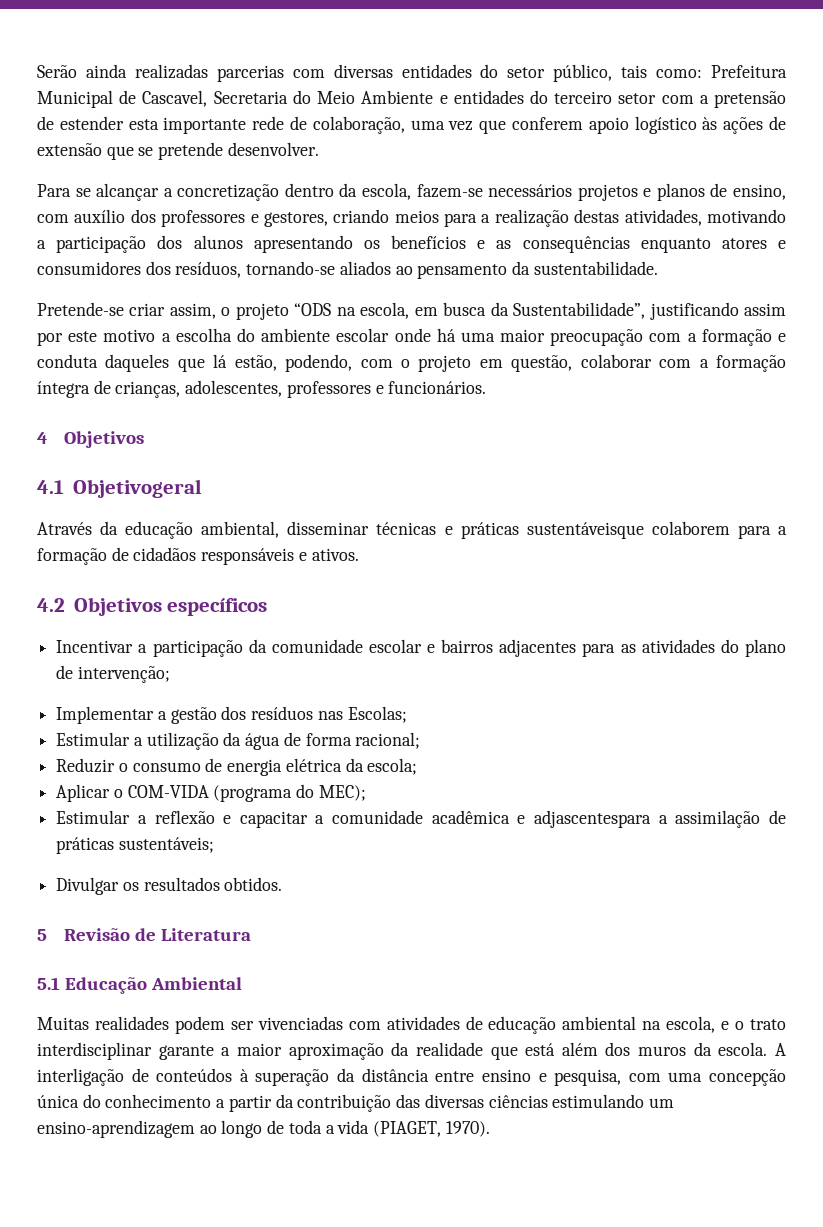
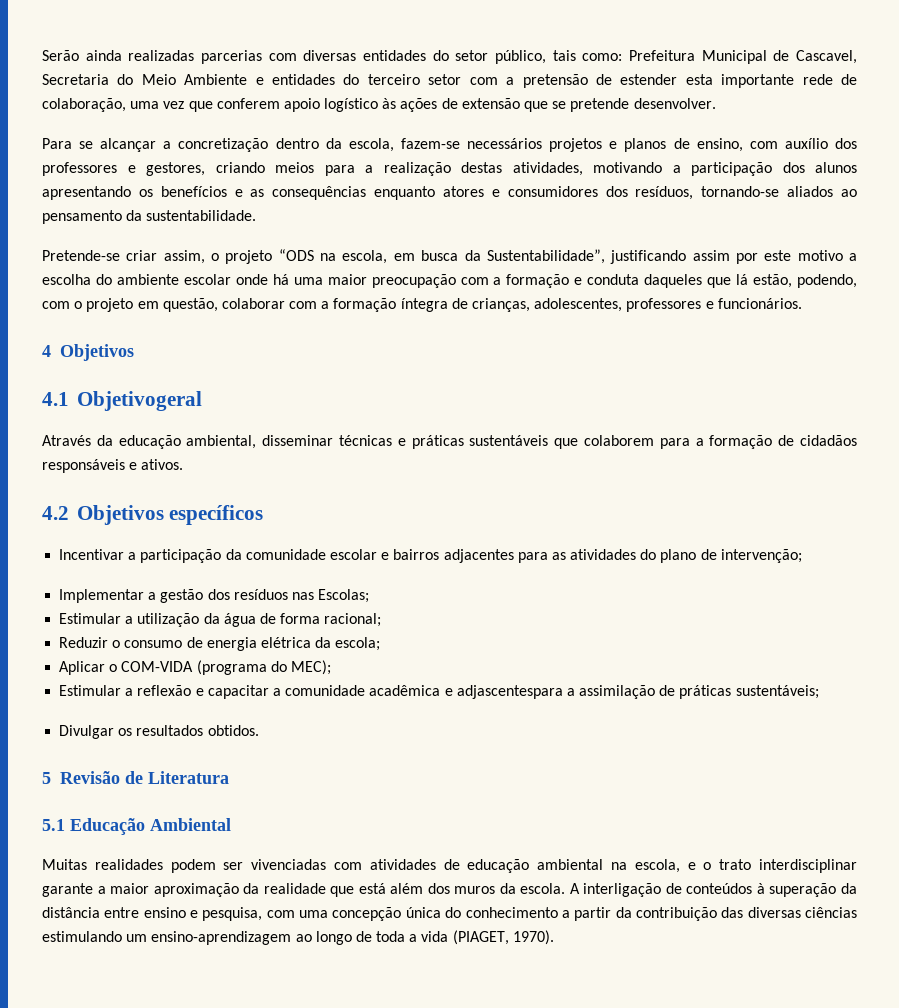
- Através da educação ambiental, disseminar técnicas e práticas sustentáveisque colaborem para a formação de cidadãos responsáveis e ativos.
+ Através da educação ambiental, disseminar técnicas e práticas sustentáveis que colaborem para a formação de cidadãos responsáveis e ativos.

